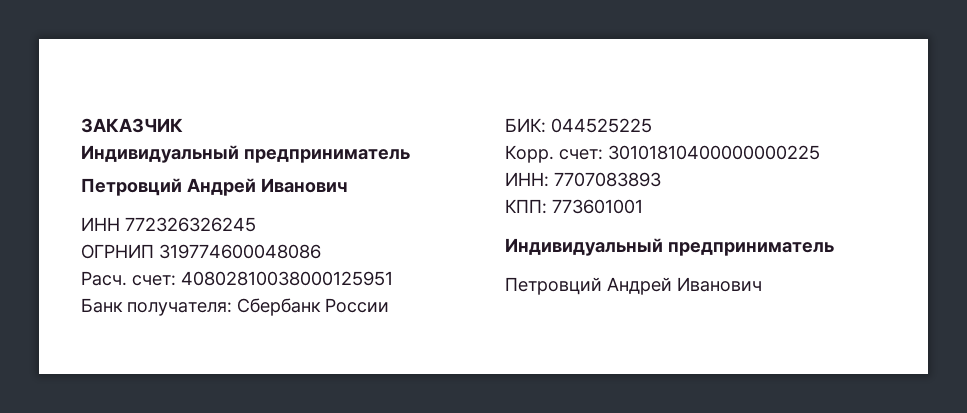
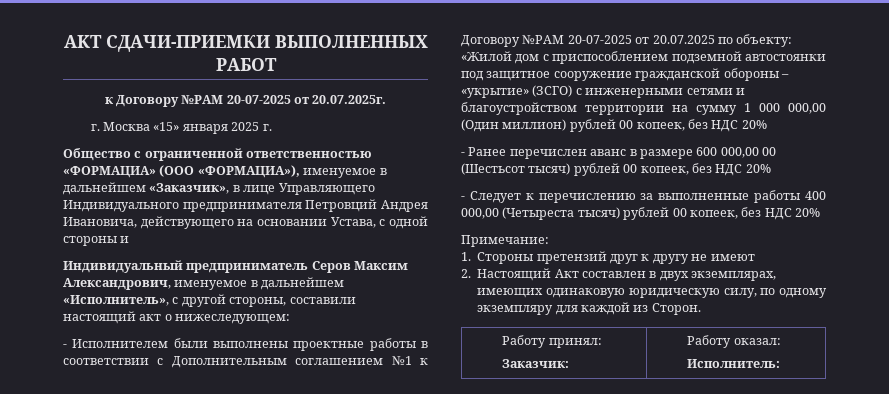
- ЗАКАЗЧИК
- Индивидуальный предприниматель
- Петровций Андрей Иванович
- ИНН 772326326245
- ОГРНИП 319774600048086
- Расч. счет: 40802810038000125951
- Банк получателя: Сбербанк России
- БИК: 044525225
- Корр. счет: 30101810400000000225
- ИНН: 7707083893
- КПП: 773601001
- Индивидуальный предприниматель
- Петровций Андрей Иванович
+ AKT СДАЧИ-ПРИЕМКИ ВЫПОЛНЕННЫХ РАБОТ
+ к Договору №РАМ 20-07-2025 от 20.07.2025г.
+ г. Москва «15» января 2025 г.
+ Общество с ограниченной ответственностью «ФОРМАЦИА» (ООО «ФОРМАЦИА»), именуемое в дальнейшем «Заказчик», в лице Управляющего Индивидуального предпринимателя Петровций Андрея Ивановича, действующего на основании Устава, с одной стороны и
+ Индивидуальный предприниматель Серов Максим Александрович, именуемое в дальнейшем «Исполнитель», с другой стороны, составили настоящий акт о нижеследующем:
+ - Исполнителем были выполнены проектные работы в соответствии с Дополнительным соглашением №1 к Договору №РАМ 20-07-2025 от 20.07.2025 по объекту: «Жилой дом с приспособлением подземной автостоянки под защитное сооружение гражданской обороны – «укрытие» (ЗСГО) с инженерными сетями и благоустройством территории на сумму 1 000 000,00 (Один миллион) рублей 00 копеек, без НДС 20%
+ - Ранее перечислен аванс в размере 600 000,00 00 (Шестьсот тысяч) рублей 00 копеек, без НДС 20%
+ - Следует к перечислению за выполненные работы 400 000,00 (Четыреста тысяч) рублей 00 копеек, без НДС 20%
+ Примечание:
+ 1. Стороны претензий друг к другу не имеют
+ 2. Настоящий Акт составлен в двух экземплярах, имеющих одинаковую юридическую силу, по одному экземпляру для каждой из Сторон.
+ Работу принял:
+ Заказчик: | Работу оказал:
+ Исполнитель:

